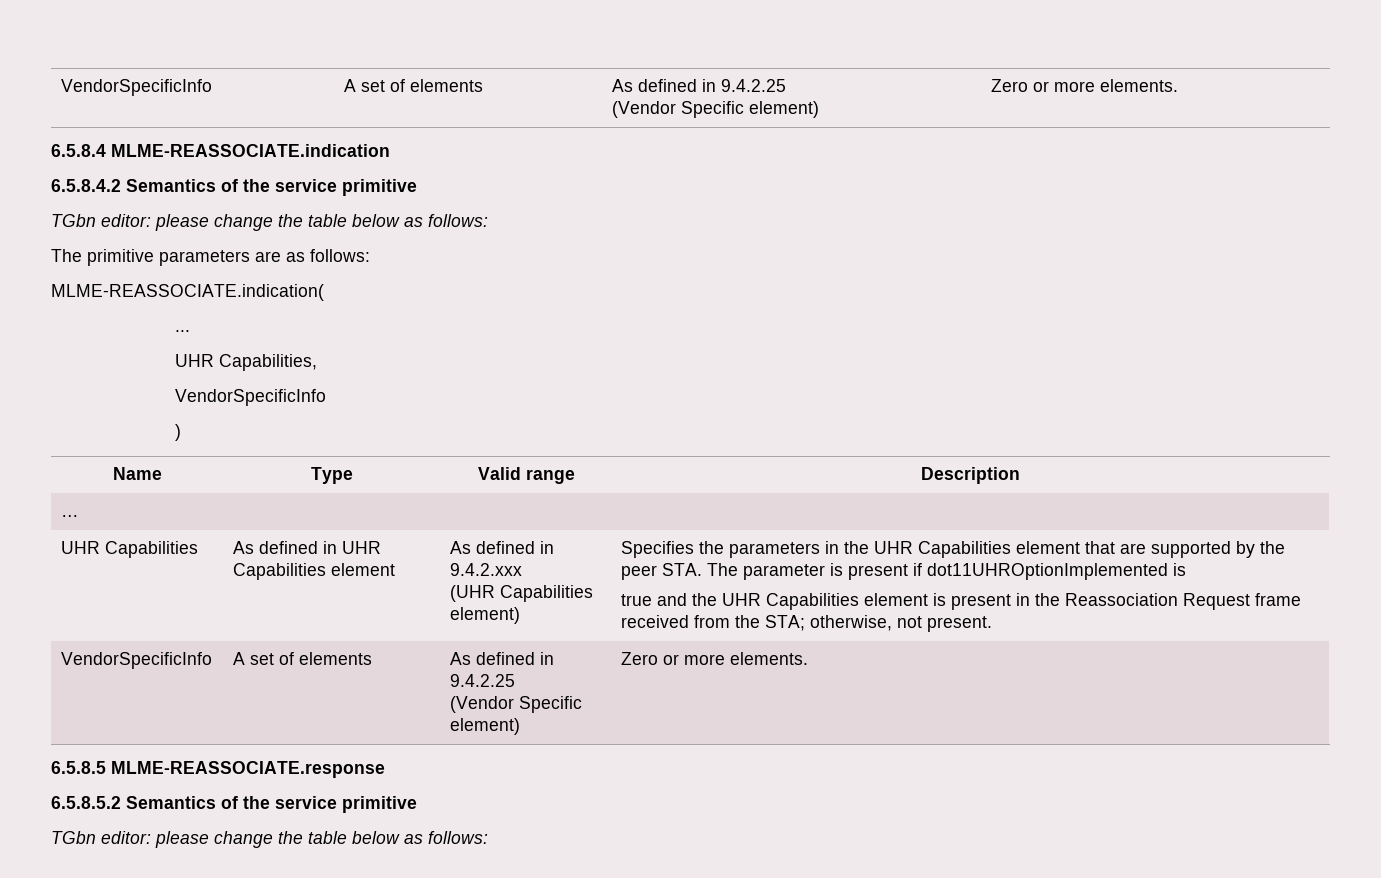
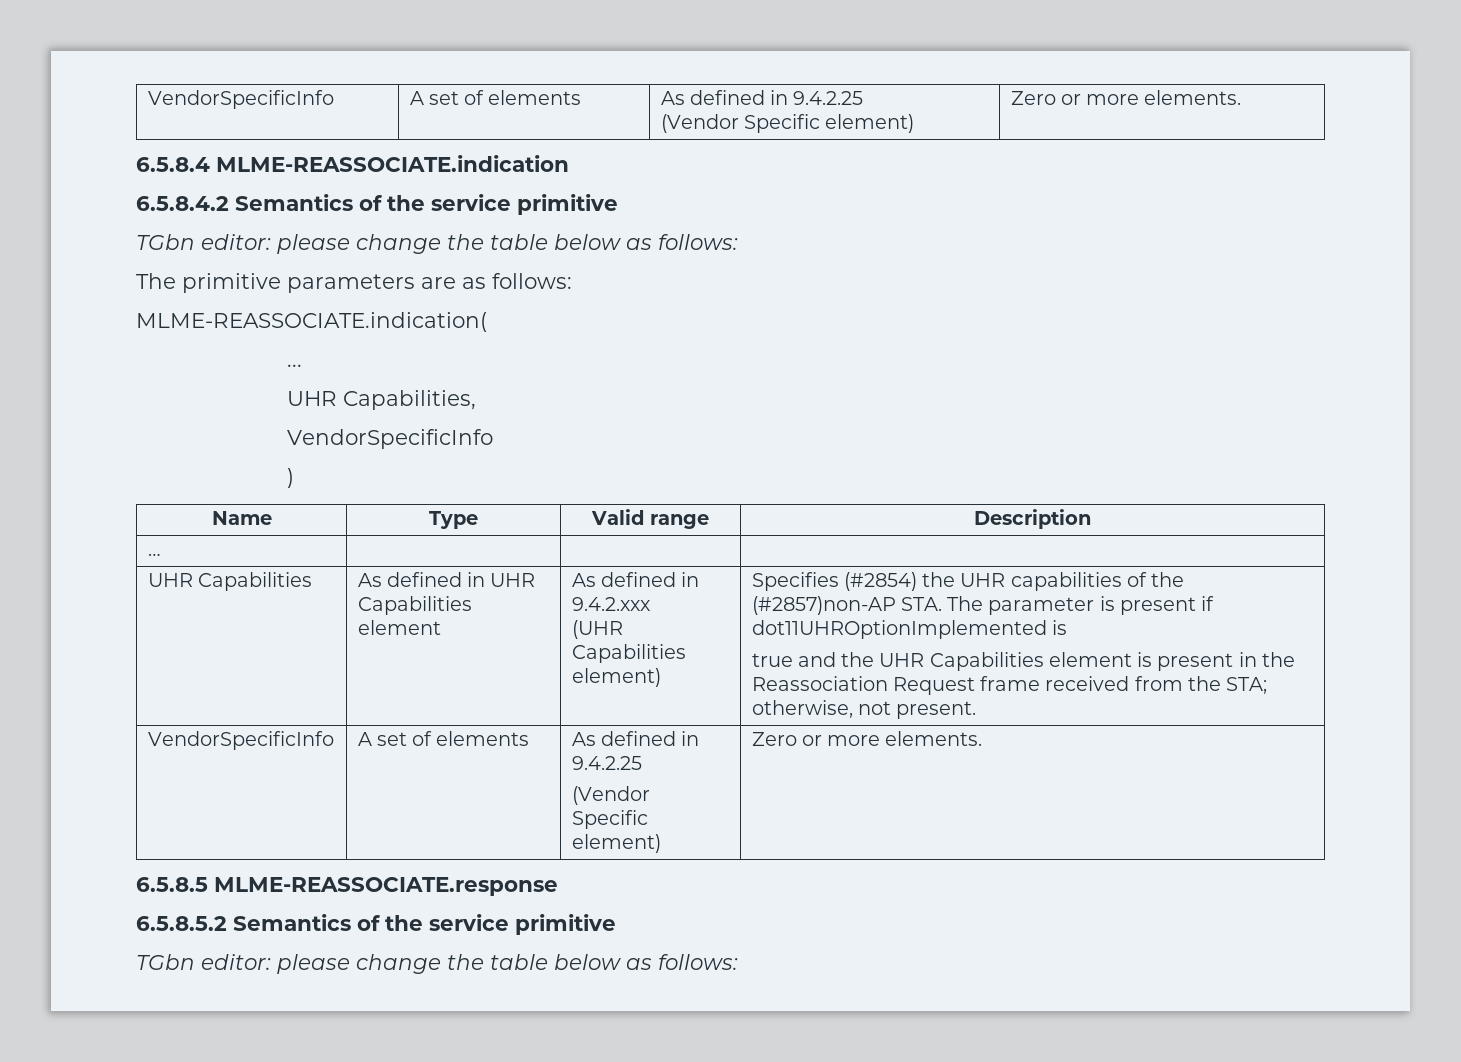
- Specifies the parameters in the UHR Capabilities element that are supported by the peer STA. The parameter is present if dot11UHROptionImplemented is
+ Specifies (#2854) the UHR capabilities of the (#2857)non-AP STA. The parameter is present if dot11UHROptionImplemented is

